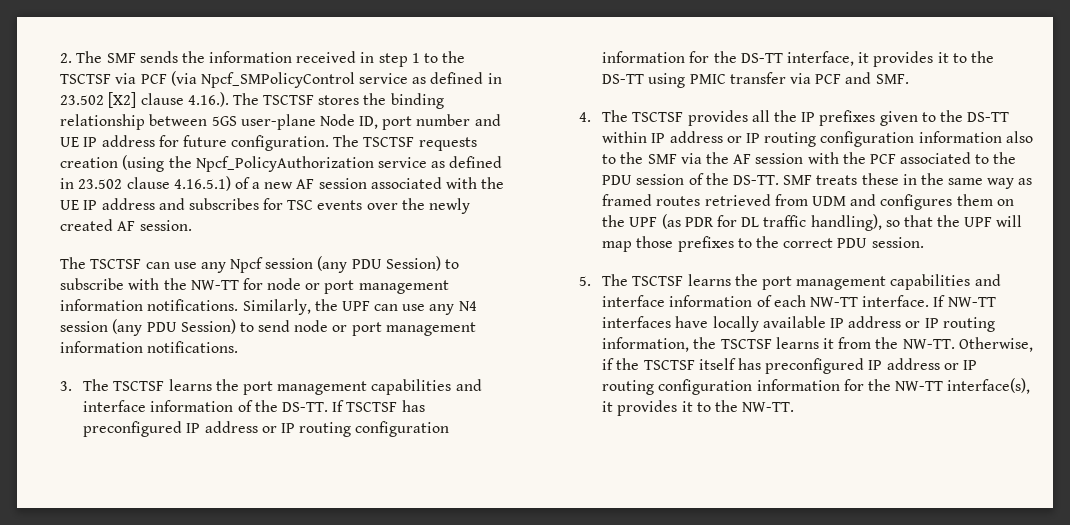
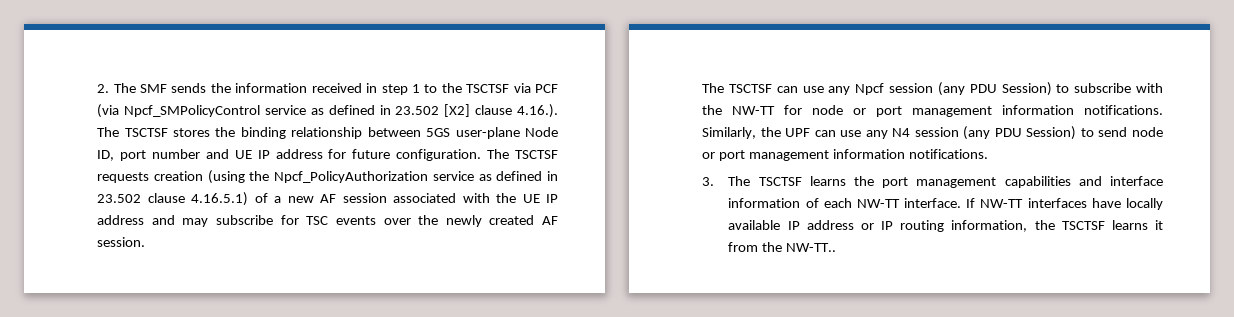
- The TSCTSF requests creation (using the Npcf_PolicyAuthorization service as defined in 23.502 clause 4.16.5.1) of a new AF session associated with the UE IP address and subscribes for TSC events over the newly created AF session.
+ The TSCTSF requests creation (using the Npcf_PolicyAuthorization service as defined in 23.502 clause 4.16.5.1) of a new AF session associated with the UE IP address and may subscribe for TSC events over the newly created AF session.
- 3. The TSCTSF learns the port management capabilities and interface information of the DS-TT. If TSCTSF has preconfigured IP address or IP routing configuration information for the DS-TT interface, it provides it to the DS-TT using PMIC transfer via PCF and SMF.
- 4. The TSCTSF provides all the IP prefixes given to the DS-TT within IP address or IP routing configuration information also to the SMF via the AF session with the PCF associated to the PDU session of the DS-TT. SMF treats these in the same way as framed routes retrieved from UDM and configures them on the UPF (as PDR for DL traffic handling), so that the UPF will map those prefixes to the correct PDU session.
- 5. The TSCTSF learns the port management capabilities and interface information of each NW-TT interface.
+ 3. The TSCTSF learns the port management capabilities and interface information of each NW-TT interface.
- If NW-TT interfaces have locally available IP address or IP routing information, the TSCTSF learns it from the NW-TT. Otherwise, if the TSCTSF itself has preconfigured IP address or IP routing configuration information for the NW-TT interface(s), it provides it to the NW-TT.
+ If NW-TT interfaces have locally available IP address or IP routing information, the TSCTSF learns it from the NW-TT..

